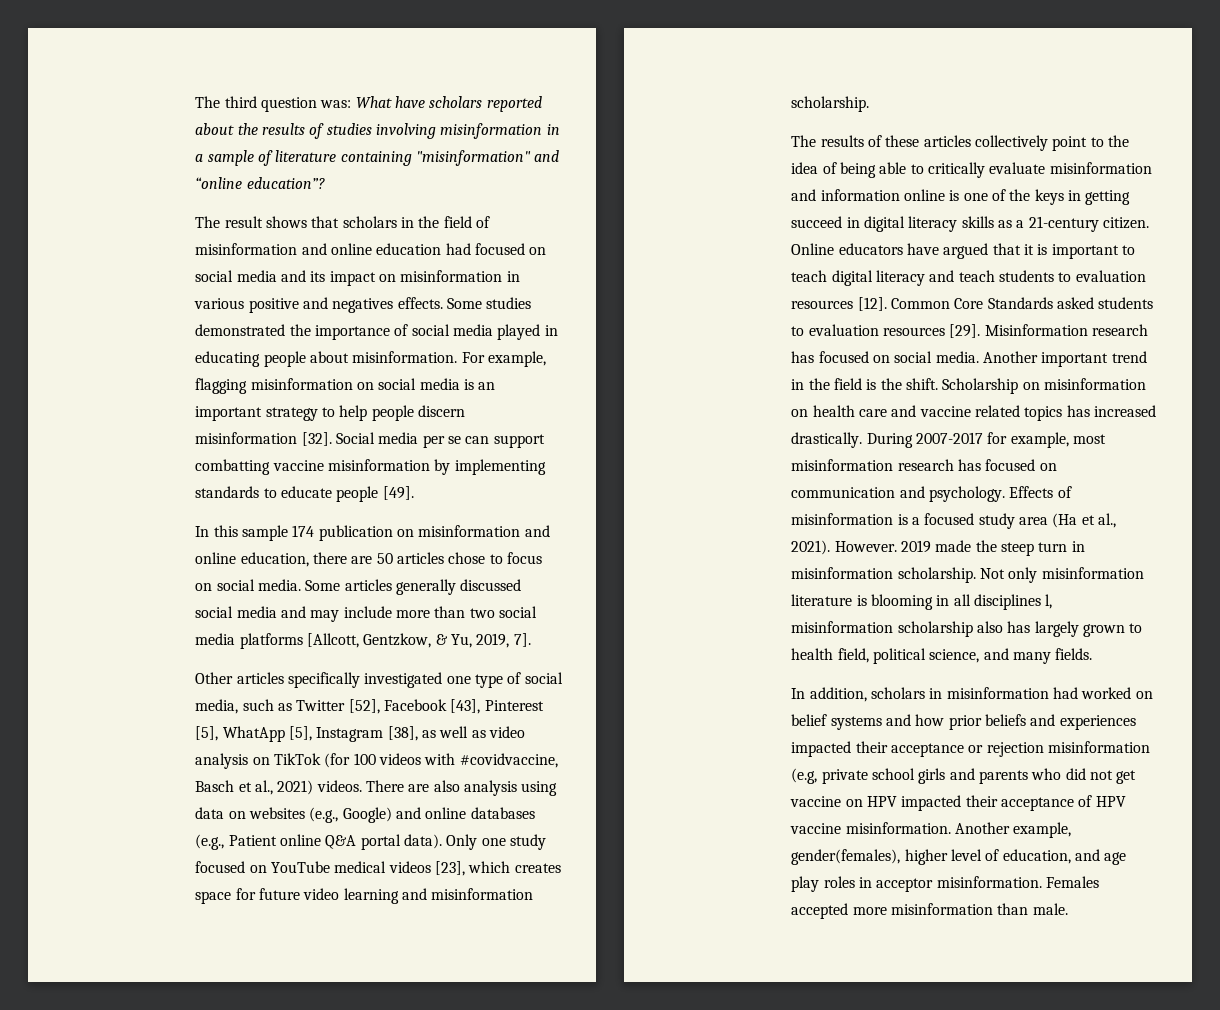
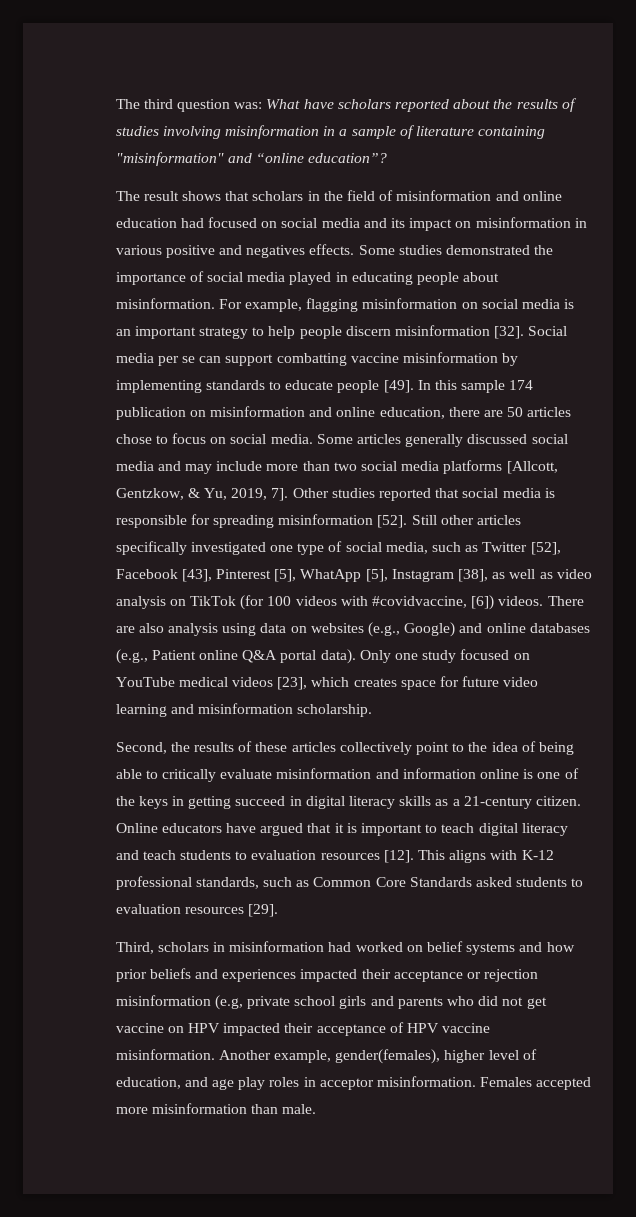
- Social media per se can support combatting vaccine misinformation by implementing standards to educate people [49].
- In this sample 174 publication on misinformation and online education, there are 50 articles chose to focus on social media.
+ Social media per se can support combatting vaccine misinformation by implementing standards to educate people [49]. In this sample 174 publication on misinformation and online education, there are 50 articles chose to focus on social media.
- Some articles generally discussed social media and may include more than two social media platforms [Allcott, Gentzkow, & Yu, 2019, 7].
- Other articles specifically investigated one type of social media, such as Twitter [52], Facebook [43], Pinterest [5], WhatApp [5], Instagram [38], as well as video analysis on TikTok (for 100 videos with #covidvaccine, Basch et al., 2021) videos.
+ Some articles generally discussed social media and may include more than two social media platforms [Allcott, Gentzkow, & Yu, 2019, 7]. Other studies reported that social media is responsible for spreading misinformation [52]. Still other articles specifically investigated one type of social media, such as Twitter [52], Facebook [43], Pinterest [5], WhatApp [5], Instagram [38], as well as video analysis on TikTok (for 100 videos with #covidvaccine, [6]) videos.
- The results of these articles collectively point to the idea of being able to critically evaluate misinformation and information online is one of the keys in getting succeed in digital literacy skills as a 21-century citizen.
+ Second, the results of these articles collectively point to the idea of being able to critically evaluate misinformation and information online is one of the keys in getting succeed in digital literacy skills as a 21-century citizen.
- Common Core Standards asked students to evaluation resources [29]. Misinformation research has focused on social media. Another important trend in the field is the shift. Scholarship on misinformation on health care and vaccine related topics has increased drastically. During 2007-2017 for example, most misinformation research has focused on communication and psychology. Effects of misinformation is a focused study area (Ha et al., 2021). However. 2019 made the steep turn in misinformation scholarship. Not only misinformation literature is blooming in all disciplines l, misinformation scholarship also has largely grown to health field, political science, and many fields.
- In addition, scholars in misinformation had worked on belief systems and how prior beliefs and experiences impacted their acceptance or rejection misinformation (e.g, private school girls and parents who did not get vaccine on HPV impacted their acceptance of HPV vaccine misinformation.
+ This aligns with K-12 professional standards, such as Common Core Standards asked students to evaluation resources [29].
+ Third, scholars in misinformation had worked on belief systems and how prior beliefs and experiences impacted their acceptance or rejection misinformation (e.g, private school girls and parents who did not get vaccine on HPV impacted their acceptance of HPV vaccine misinformation.

